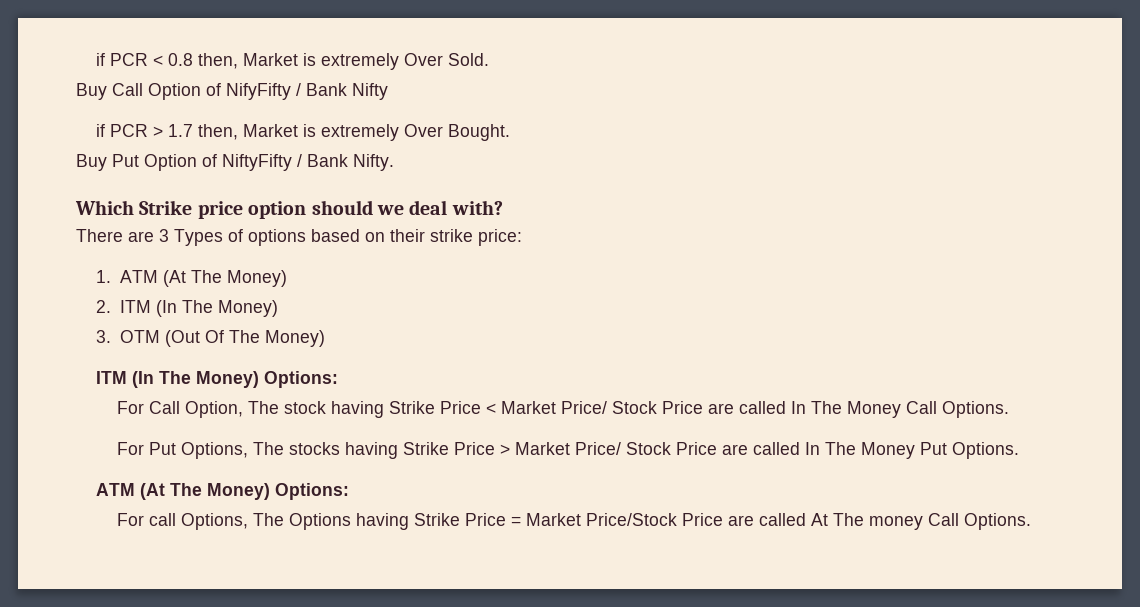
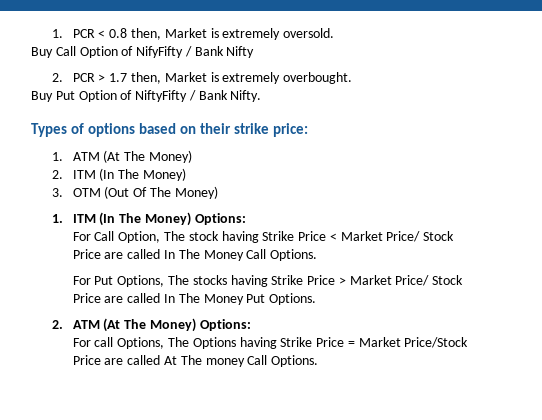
- if PCR < 0.8 then, Market is extremely Over Sold.
+ 1. PCR < 0.8 then, Market is extremely oversold.
- if PCR > 1.7 then, Market is extremely Over Bought.
+ 2. PCR > 1.7 then, Market is extremely overbought.
- Which Strike price option should we deal with?
- There are 3 Types of options based on their strike price:
+ Types of options based on their strike price:
- ITM (In The Money) Options:
+ 1. ITM (In The Money) Options:
- ATM (At The Money) Options:
+ 2. ATM (At The Money) Options:

